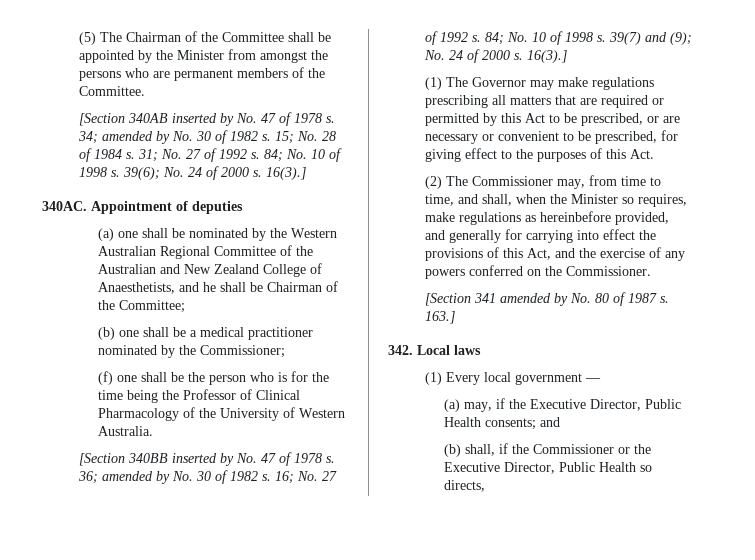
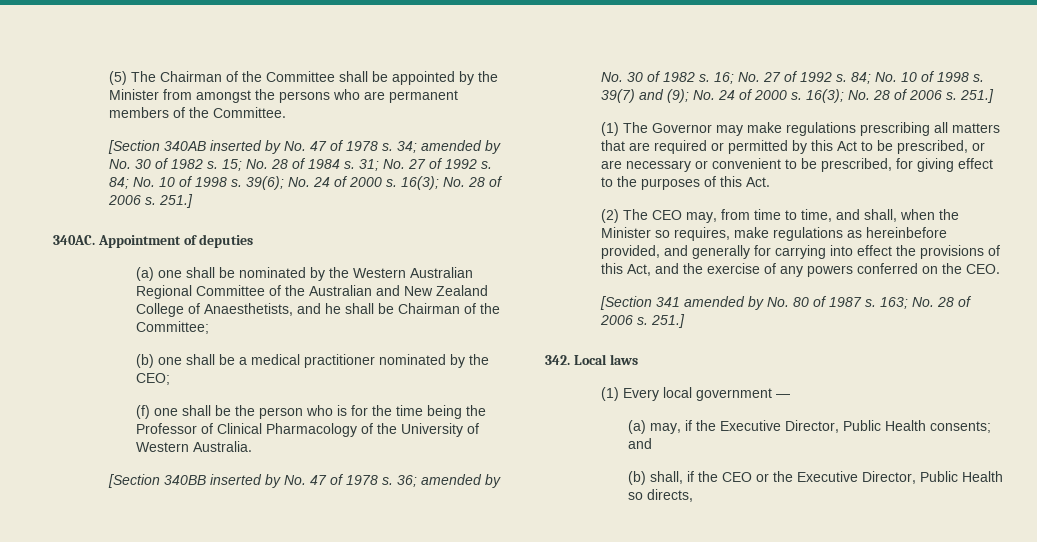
- 39(6); No. 24 of 2000 s. 16(3).]
+ 39(6); No. 24 of 2000 s. 16(3); No. 28 of 2006 s. 251.]
- (b) one shall be a medical practitioner nominated by the Commissioner;
+ (b) one shall be a medical practitioner nominated by the CEO;
- 39(7) and (9); No. 24 of 2000 s. 16(3).]
+ 39(7) and (9); No. 24 of 2000 s. 16(3); No. 28 of 2006 s. 251.]
- (2) The Commissioner may, from time to time, and shall, when the Minister so requires, make regulations as hereinbefore provided, and generally for carrying into effect the provisions of this Act, and the exercise of any powers conferred on the Commissioner.
+ (2) The CEO may, from time to time, and shall, when the Minister so requires, make regulations as hereinbefore provided, and generally for carrying into effect the provisions of this Act, and the exercise of any powers conferred on the CEO.
- 163.]
+ 163; No. 28 of 2006 s. 251.]
- (b) shall, if the Commissioner or the Executive Director, Public Health so directs,
+ (b) shall, if the CEO or the Executive Director, Public Health so directs,

